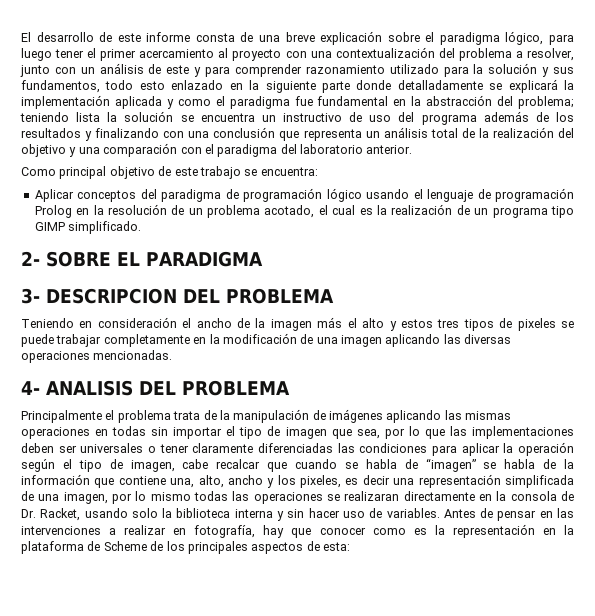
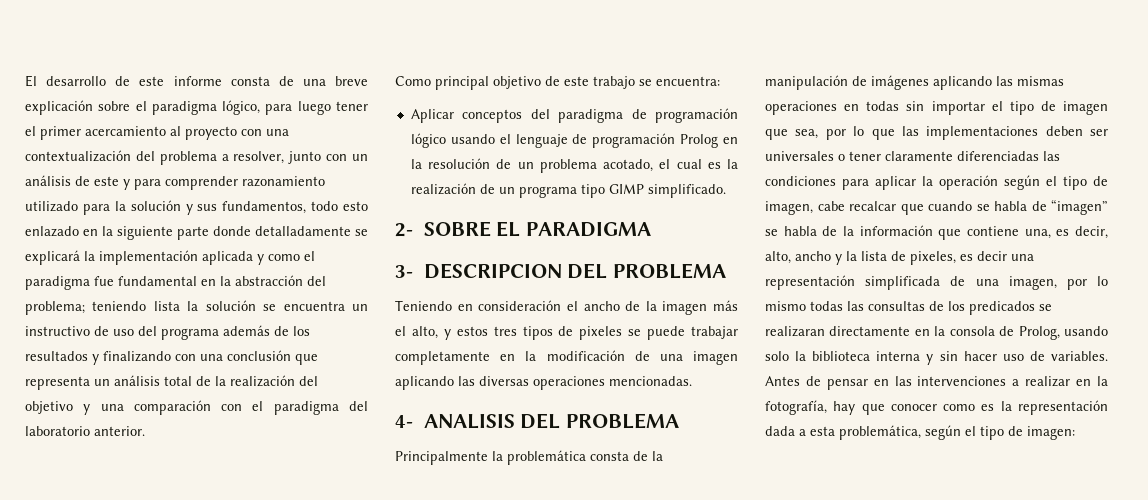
- Teniendo en consideración el ancho de la imagen más el alto y estos tres tipos de pixeles se puede trabajar completamente en la modificación de una imagen aplicando las diversas operaciones mencionadas.
+ Teniendo en consideración el ancho de la imagen más el alto, y estos tres tipos de pixeles se puede trabajar completamente en la modificación de una imagen aplicando las diversas operaciones mencionadas.
- Principalmente el problema trata de la manipulación de imágenes aplicando las mismas operaciones en todas sin importar el tipo de imagen que sea, por lo que las implementaciones deben ser universales o tener claramente diferenciadas las condiciones para aplicar la operación según el tipo de imagen, cabe recalcar que cuando se habla de “imagen” se habla de la información que contiene una, alto, ancho y los pixeles, es decir una representación simplificada de una imagen, por lo mismo todas las operaciones se realizaran directamente en la consola de Dr. Racket, usando solo la biblioteca interna y sin hacer uso de variables.
+ Principalmente la problemática consta de la manipulación de imágenes aplicando las mismas operaciones en todas sin importar el tipo de imagen que sea, por lo que las implementaciones deben ser universales o tener claramente diferenciadas las condiciones para aplicar la operación según el tipo de imagen, cabe recalcar que cuando se habla de “imagen” se habla de la información que contiene una, es decir, alto, ancho y la lista de pixeles, es decir una representación simplificada de una imagen, por lo mismo todas las consultas de los predicados se realizaran directamente en la consola de Prolog, usando solo la biblioteca interna y sin hacer uso de variables.
- Antes de pensar en las intervenciones a realizar en fotografía, hay que conocer como es la representación en la plataforma de Scheme de los principales aspectos de esta:
+ Antes de pensar en las intervenciones a realizar en la fotografía, hay que conocer como es la representación dada a esta problemática, según el tipo de imagen:

